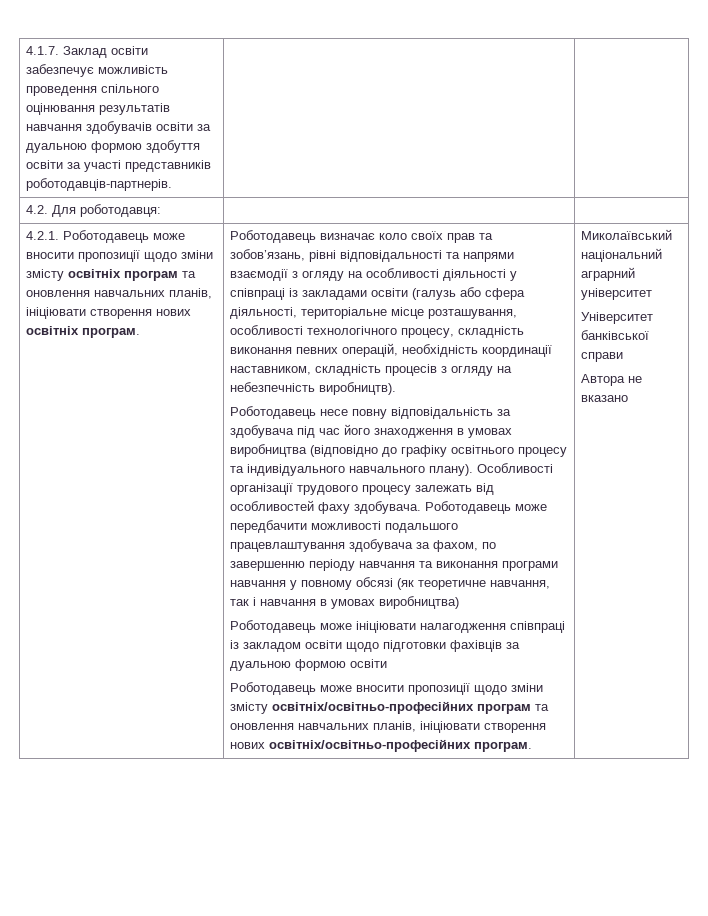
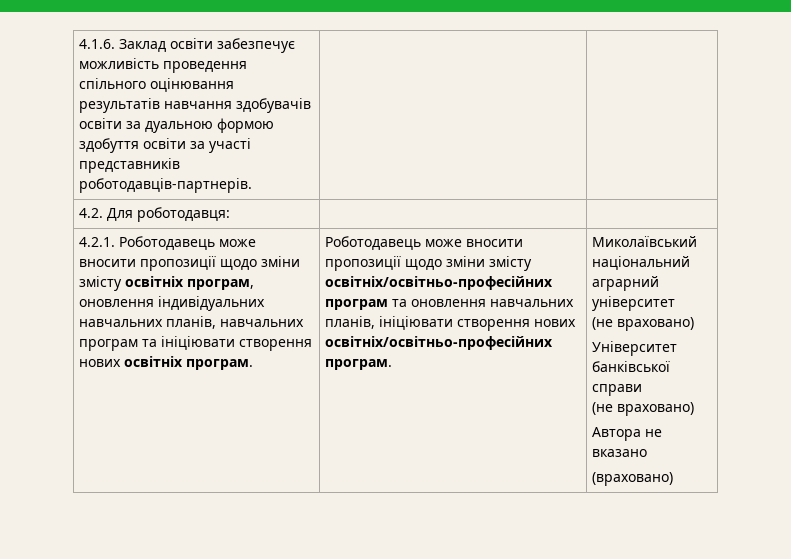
- 4.1.7. Заклад освіти забезпечує можливість проведення спільного оцінювання результатів навчання здобувачів освіти за дуальною формою здобуття освіти за участі представників роботодавців-партнерів. | |
+ 4.1.6. Заклад освіти забезпечує можливість проведення спільного оцінювання результатів навчання здобувачів освіти за дуальною формою здобуття освіти за участі представників роботодавців-партнерів. | |
- 4.2.1. Роботодавець може вносити пропозиції щодо зміни змісту освітніх програм та оновлення навчальних планів, ініціювати створення нових освітніх програм.
+ 4.2.1. Роботодавець може вносити пропозиції щодо зміни змісту освітніх програм, оновлення індивідуальних навчальних планів, навчальних програм та ініціювати створення нових освітніх програм.
- Роботодавець визначає коло своїх прав та зобов’язань, рівні відповідальності та напрями взаємодії з огляду на особливості діяльності у співпраці із закладами освіти (галузь або сфера діяльності, територіальне місце розташування, особливості технологічного процесу, складність виконання певних операцій, необхідність координації наставником, складність процесів з огляду на небезпечність виробництв).
- Роботодавець несе повну відповідальність за здобувача під час його знаходження в умовах виробництва (відповідно до графіку освітнього процесу та індивідуального навчального плану). Особливості організації трудового процесу залежать від особливостей фаху здобувача. Роботодавець може передбачити можливості подальшого працевлаштування здобувача за фахом, по завершенню періоду навчання та виконання програми навчання у повному обсязі (як теоретичне навчання, так і навчання в умовах виробництва)
- Роботодавець може ініціювати налагодження співпраці із закладом освіти щодо підготовки фахівців за дуальною формою освіти
  Миколаївський національний аграрний університет
+ (не враховано)
  Університет банківської справи
+ (не враховано)
+ (враховано)

